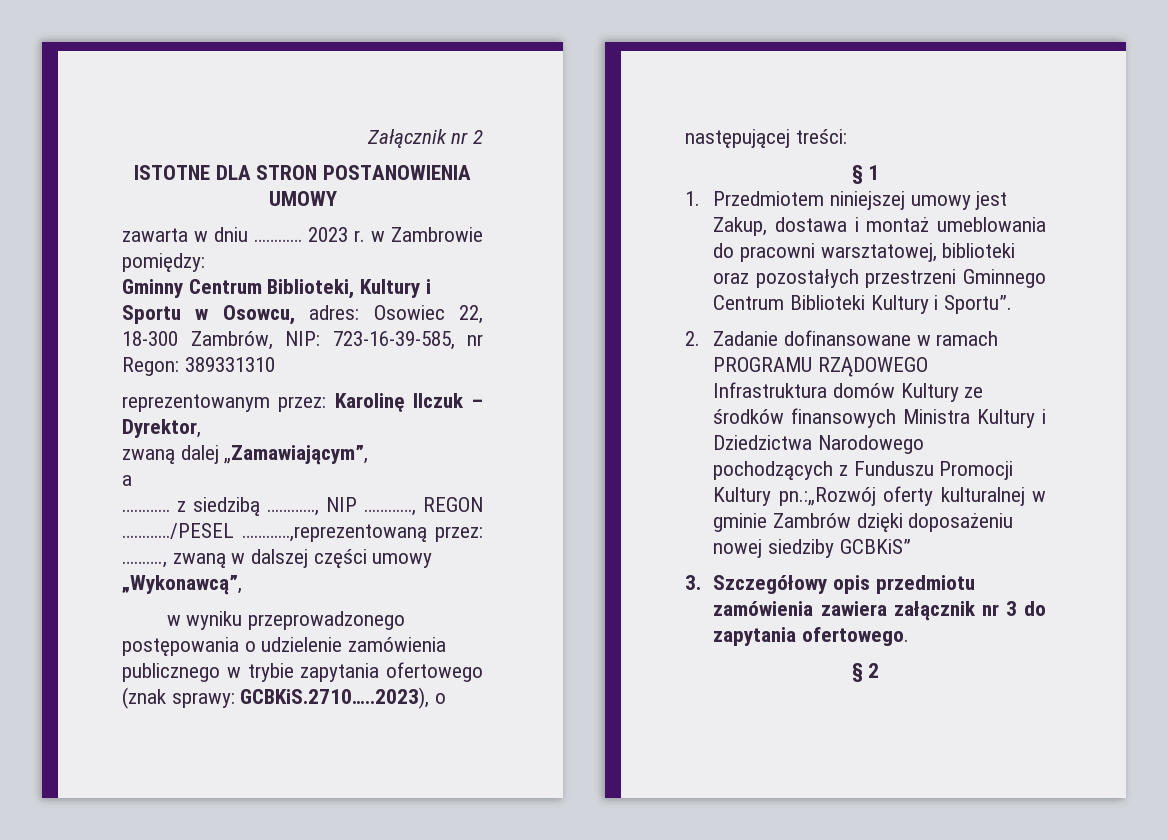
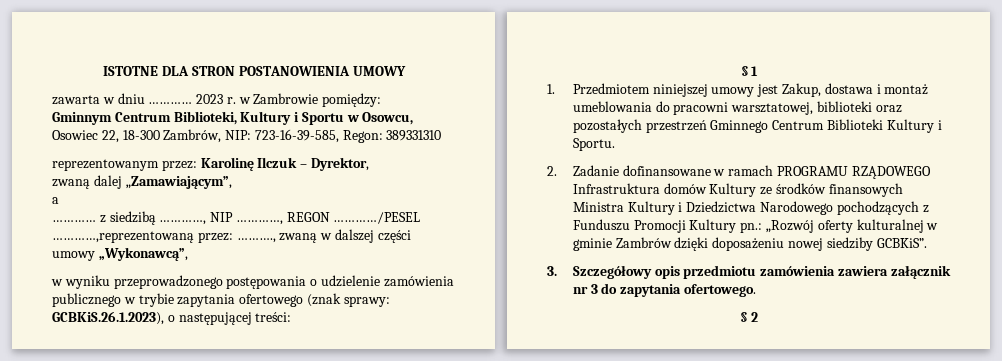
- Załącznik nr 2
- Gminny Centrum Biblioteki, Kultury i Sportu w Osowcu, adres: Osowiec 22, 18-300 Zambrów, NIP: 723-16-39-585, nr Regon: 389331310
+ Gminnym Centrum Biblioteki, Kultury i Sportu w Osowcu, Osowiec 22, 18-300 Zambrów, NIP: 723-16-39-585, Regon: 389331310
- w wyniku przeprowadzonego postępowania o udzielenie zamówienia publicznego w trybie zapytania ofertowego (znak sprawy: GCBKiS.2710…..2023), o następującej treści:
+ w wyniku przeprowadzonego postępowania o udzielenie zamówienia publicznego w trybie zapytania ofertowego (znak sprawy: GCBKiS.26.1.2023), o następującej treści:
- 1. Przedmiotem niniejszej umowy jest Zakup, dostawa i montaż umeblowania do pracowni warsztatowej, biblioteki oraz pozostałych przestrzeni Gminnego Centrum Biblioteki Kultury i Sportu”.
+ 1. Przedmiotem niniejszej umowy jest Zakup, dostawa i montaż umeblowania do pracowni warsztatowej, biblioteki oraz pozostałych przestrzeń Gminnego Centrum Biblioteki Kultury i Sportu.
- 2. Zadanie dofinansowane w ramach PROGRAMU RZĄDOWEGO Infrastruktura domów Kultury ze środków finansowych Ministra Kultury i Dziedzictwa Narodowego pochodzących z Funduszu Promocji Kultury pn.:„Rozwój oferty kulturalnej w gminie Zambrów dzięki doposażeniu nowej siedziby GCBKiS”
+ 2. Zadanie dofinansowane w ramach PROGRAMU RZĄDOWEGO Infrastruktura domów Kultury ze środków finansowych Ministra Kultury i Dziedzictwa Narodowego pochodzących z Funduszu Promocji Kultury pn.: „Rozwój oferty kulturalnej w gminie Zambrów dzięki doposażeniu nowej siedziby GCBKiS”.

